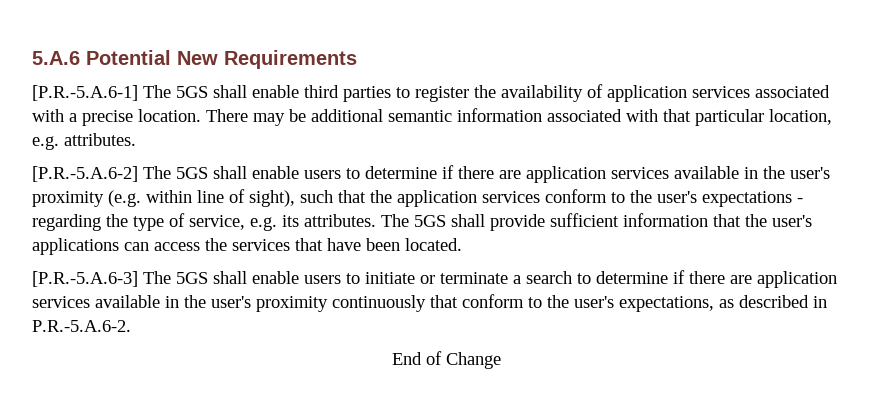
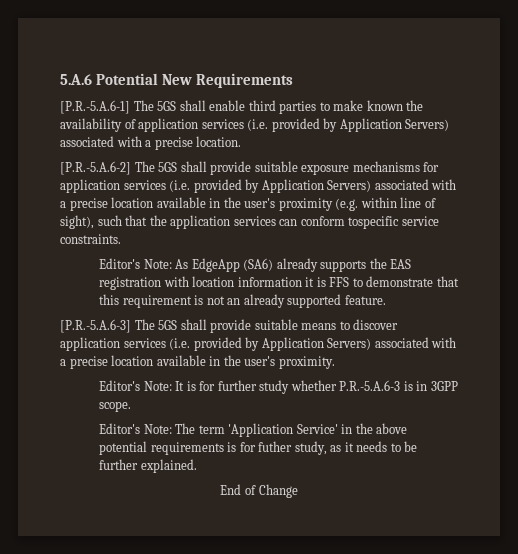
- [P.R.-5.A.6-1] The 5GS shall enable third parties to register the availability of application services associated with a precise location. There may be additional semantic information associated with that particular location, e.g. attributes.
- [P.R.-5.A.6-2] The 5GS shall enable users to determine if there are application services available in the user's proximity (e.g. within line of sight), such that the application services conform to the user's expectations - regarding the type of service, e.g. its attributes. The 5GS shall provide sufficient information that the user's applications can access the services that have been located.
- [P.R.-5.A.6-3] The 5GS shall enable users to initiate or terminate a search to determine if there are application services available in the user's proximity continuously that conform to the user's expectations, as described in P.R.-5.A.6-2.
+ [P.R.-5.A.6-1] The 5GS shall enable third parties to make known the availability of application services (i.e. provided by Application Servers) associated with a precise location.
+ [P.R.-5.A.6-2] The 5GS shall provide suitable exposure mechanisms for application services (i.e. provided by Application Servers) associated with a precise location available in the user's proximity (e.g. within line of sight), such that the application services can conform tospecific service constraints.
+ Editor's Note: As EdgeApp (SA6) already supports the EAS registration with location information it is FFS to demonstrate that this requirement is not an already supported feature.
+ [P.R.-5.A.6-3] The 5GS shall provide suitable means to discover application services (i.e. provided by Application Servers) associated with a precise location available in the user's proximity.
+ Editor's Note: It is for further study whether P.R.-5.A.6-3 is in 3GPP scope.
+ Editor's Note: The term 'Application Service' in the above potential requirements is for futher study, as it needs to be further explained.

